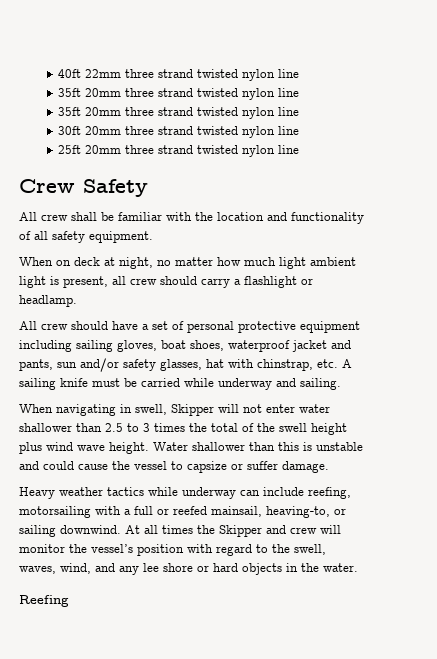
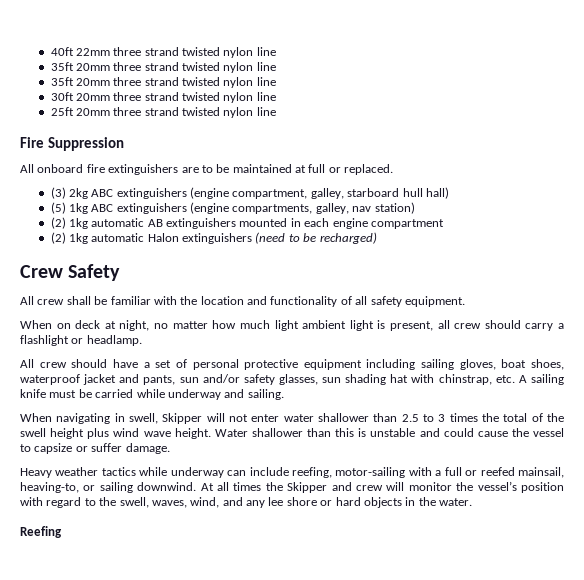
+ Fire Suppression
+ All onboard fire extinguishers are to be maintained at full or replaced.
+ (3) 2kg ABC extinguishers (engine compartment, galley, starboard hull hall)
+ (5) 1kg ABC extinguishers (engine compartments, galley, nav station)
+ (2) 1kg automatic AB extinguishers mounted in each engine compartment
+ (2) 1kg automatic Halon extinguishers (need to be recharged)
- All crew should have a set of personal protective equipment including sailing gloves, boat shoes, waterproof jacket and pants, sun and/or safety glasses, hat with chinstrap, etc. A sailing knife must be carried while underway and sailing.
+ All crew should have a set of personal protective equipment including sailing gloves, boat shoes, waterproof jacket and pants, sun and/or safety glasses, sun shading hat with chinstrap, etc. A sailing knife must be carried while underway and sailing.
- Heavy weather tactics while underway can include reefing, motorsailing with a full or reefed mainsail, heaving-to, or sailing downwind.
+ Heavy weather tactics while underway can include reefing, motor-sailing with a full or reefed mainsail, heaving-to, or sailing downwind.

